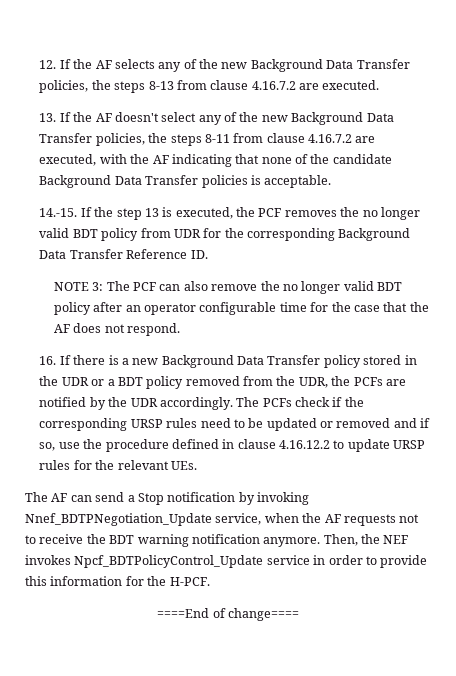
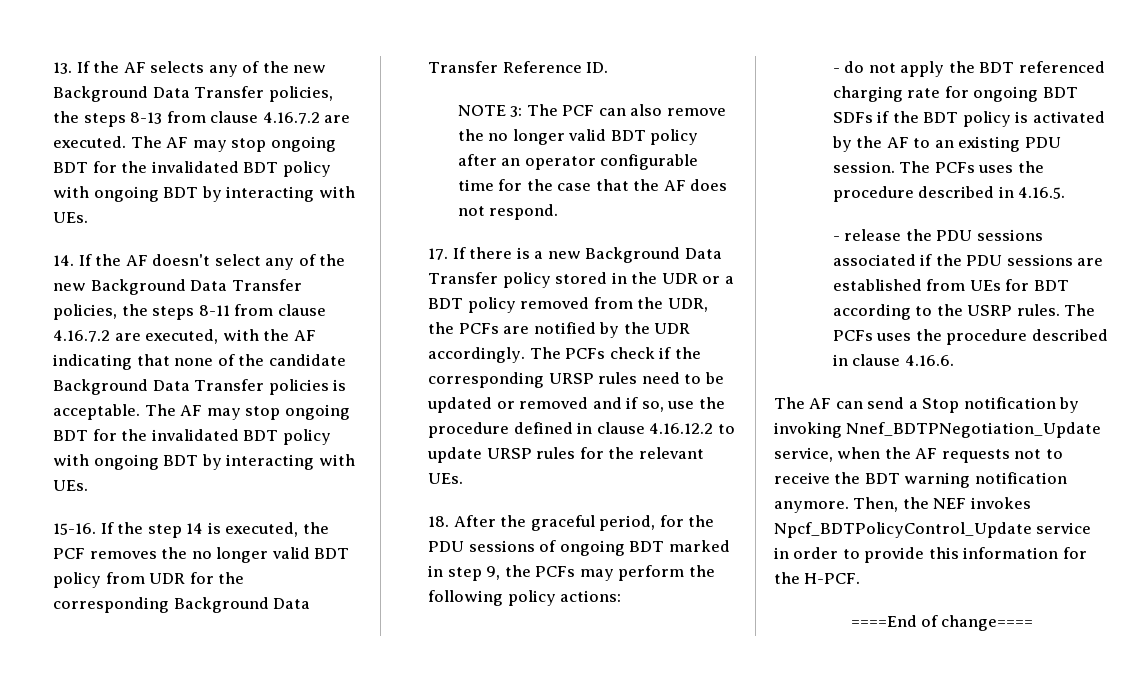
- 12. If the AF selects any of the new Background Data Transfer policies, the steps 8-13 from clause 4.16.7.2 are executed.
- 13. If the AF doesn't select any of the new Background Data Transfer policies, the steps 8-11 from clause 4.16.7.2 are executed, with the AF indicating that none of the candidate Background Data Transfer policies is acceptable.
- 14.-15. If the step 13 is executed, the PCF removes the no longer valid BDT policy from UDR for the corresponding Background Data Transfer Reference ID.
+ 13. If the AF selects any of the new Background Data Transfer policies, the steps 8-13 from clause 4.16.7.2 are executed. The AF may stop ongoing BDT for the invalidated BDT policy with ongoing BDT by interacting with UEs.
+ 14. If the AF doesn't select any of the new Background Data Transfer policies, the steps 8-11 from clause 4.16.7.2 are executed, with the AF indicating that none of the candidate Background Data Transfer policies is acceptable. The AF may stop ongoing BDT for the invalidated BDT policy with ongoing BDT by interacting with UEs.
+ 15-16. If the step 14 is executed, the PCF removes the no longer valid BDT policy from UDR for the corresponding Background Data Transfer Reference ID.
- 16. If there is a new Background Data Transfer policy stored in the UDR or a BDT policy removed from the UDR, the PCFs are notified by the UDR accordingly.
+ 17. If there is a new Background Data Transfer policy stored in the UDR or a BDT policy removed from the UDR, the PCFs are notified by the UDR accordingly.
+ 18. After the graceful period, for the PDU sessions of ongoing BDT marked in step 9, the PCFs may perform the following policy actions:
+ - do not apply the BDT referenced charging rate for ongoing BDT SDFs if the BDT policy is activated by the AF to an existing PDU session. The PCFs uses the procedure described in 4.16.5.
+ - release the PDU sessions associated if the PDU sessions are established from UEs for BDT according to the USRP rules. The PCFs uses the procedure described in clause 4.16.6.

